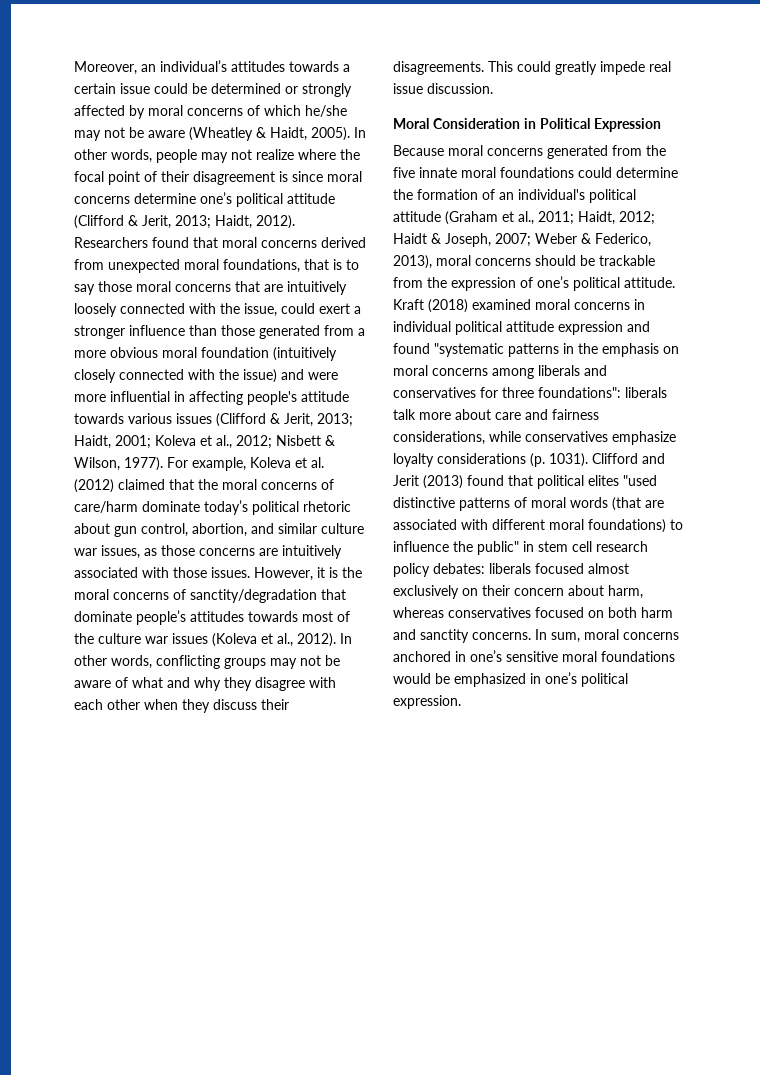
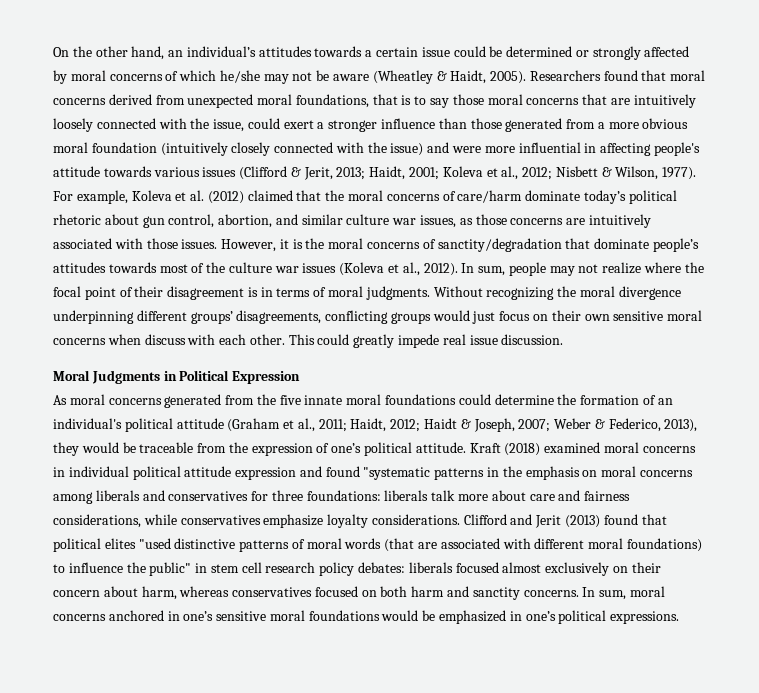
- Moreover, an individual’s attitudes towards a certain issue could be determined or strongly affected by moral concerns of which he/she may not be aware (Wheatley & Haidt, 2005).
+ On the other hand, an individual’s attitudes towards a certain issue could be determined or strongly affected by moral concerns of which he/she may not be aware (Wheatley & Haidt, 2005).
- In other words, people may not realize where the focal point of their disagreement is since moral concerns determine one’s political attitude (Clifford & Jerit, 2013; Haidt, 2012).
- In other words, conflicting groups may not be aware of what and why they disagree with each other when they discuss their disagreements.
+ In sum, people may not realize where the focal point of their disagreement is in terms of moral judgments. Without recognizing the moral divergence underpinning different groups’ disagreements, conflicting groups would just focus on their own sensitive moral concerns when discuss with each other.
- Moral Consideration in Political Expression
+ Moral Judgments in Political Expression
- Because moral concerns generated from the five innate moral foundations could determine the formation of an individual's political attitude (Graham et al., 2011; Haidt, 2012; Haidt & Joseph, 2007; Weber & Federico, 2013), moral concerns should be trackable from the expression of one’s political attitude.
+ As moral concerns generated from the five innate moral foundations could determine the formation of an individual's political attitude (Graham et al., 2011; Haidt, 2012; Haidt & Joseph, 2007; Weber & Federico, 2013), they would be traceable from the expression of one’s political attitude.
- Kraft (2018) examined moral concerns in individual political attitude expression and found "systematic patterns in the emphasis on moral concerns among liberals and conservatives for three foundations": liberals talk more about care and fairness considerations, while conservatives emphasize loyalty considerations (p. 1031).
+ Kraft (2018) examined moral concerns in individual political attitude expression and found "systematic patterns in the emphasis on moral concerns among liberals and conservatives for three foundations: liberals talk more about care and fairness considerations, while conservatives emphasize loyalty considerations.
- In sum, moral concerns anchored in one’s sensitive moral foundations would be emphasized in one’s political expression.
+ In sum, moral concerns anchored in one’s sensitive moral foundations would be emphasized in one’s political expressions.

